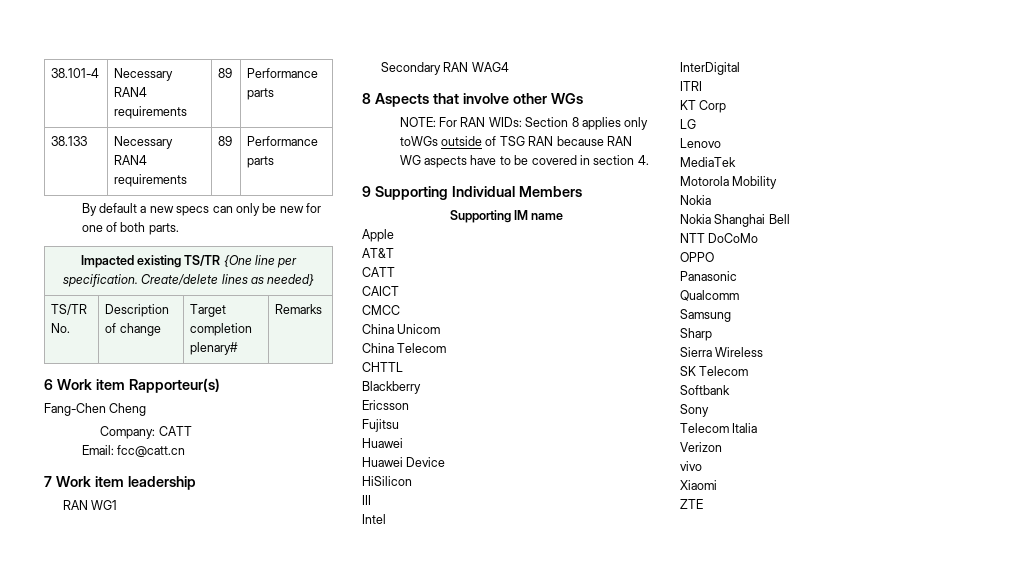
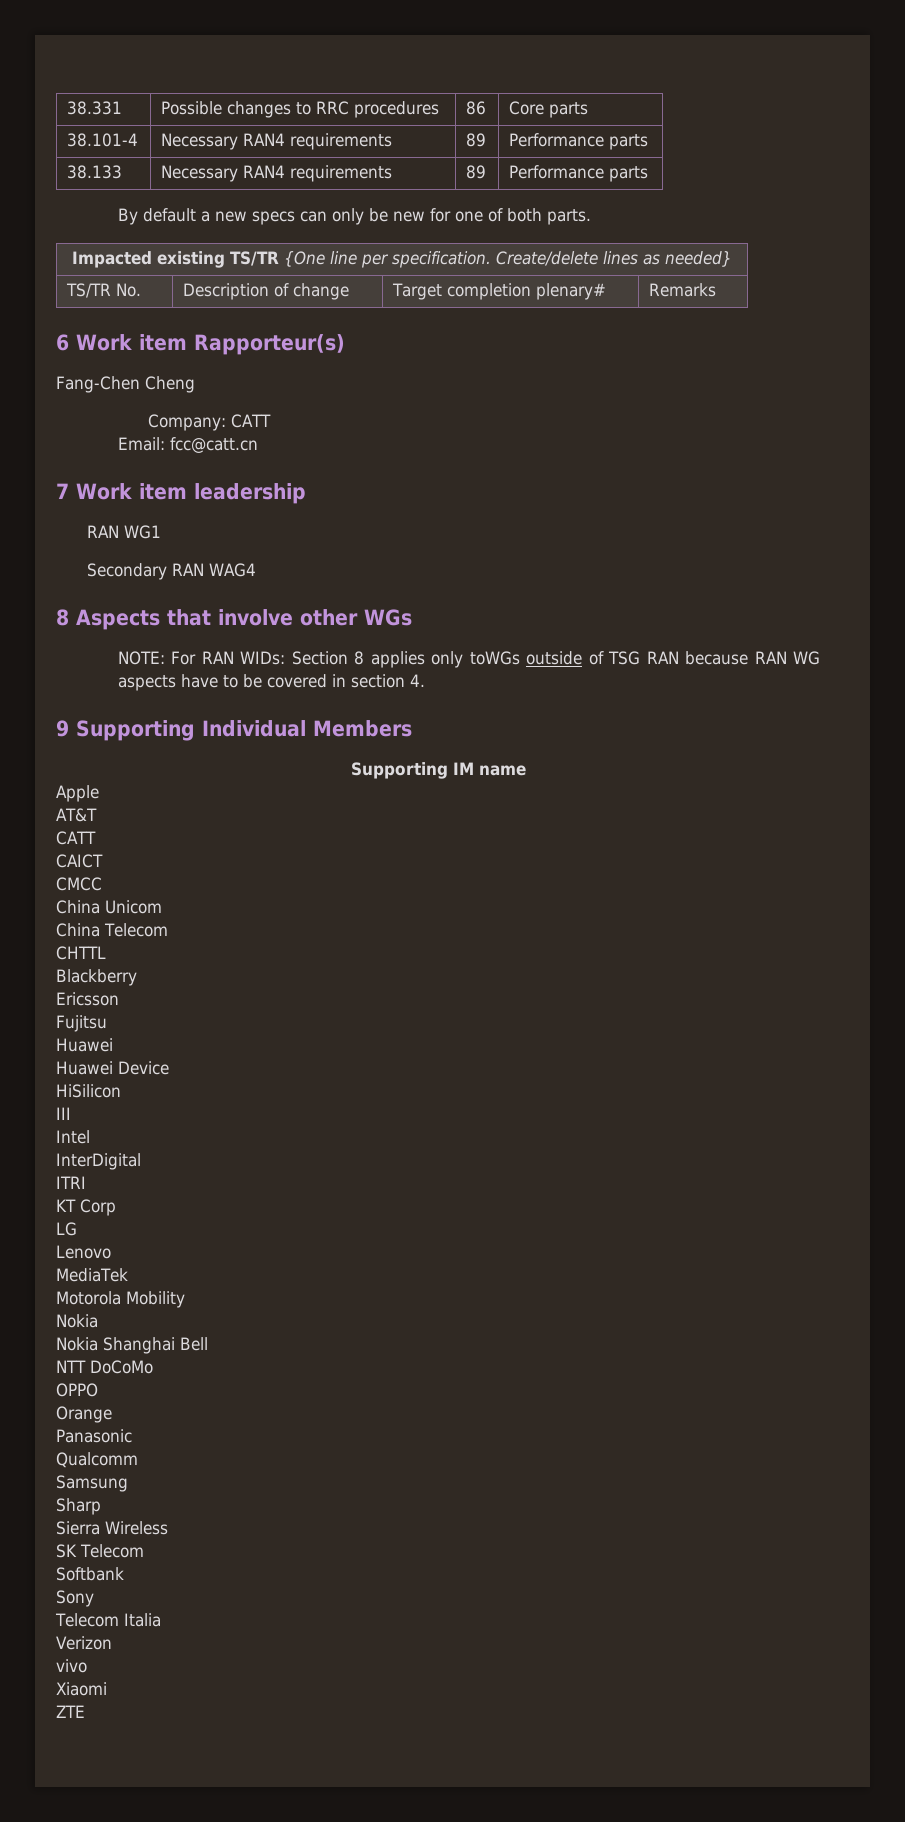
+ 38.331 | Possible changes to RRC procedures | 86 | Core parts
+ Orange

